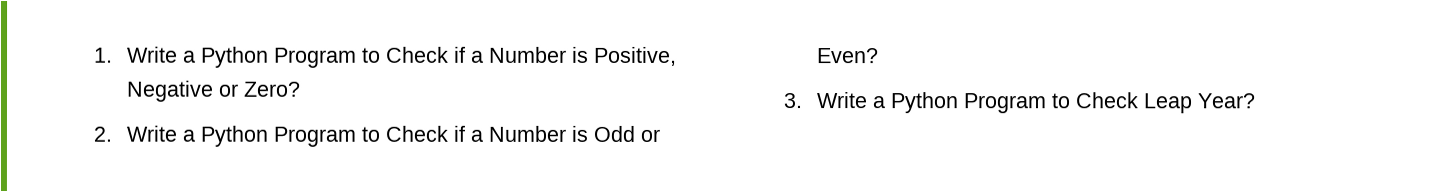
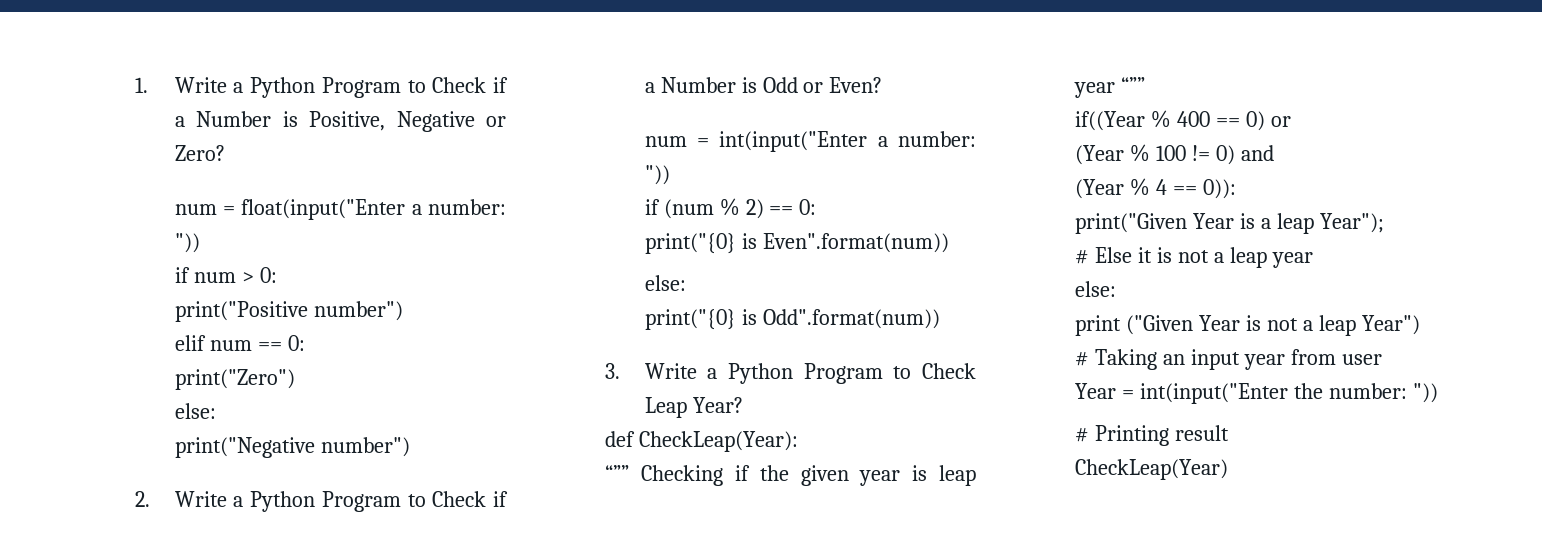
+ num = float(input("Enter a number: "))
+ if num > 0:
+ print("Positive number")
+ elif num == 0:
+ print("Zero")
+ else:
+ print("Negative number")
+ num = int(input("Enter a number: "))
+ if (num % 2) == 0:
+ print("{0} is Even".format(num))
+ else:
+ print("{0} is Odd".format(num))
+ def CheckLeap(Year):
+ “”” Checking if the given year is leap year “””
+ if((Year % 400 == 0) or
+ (Year % 100 != 0) and
+ (Year % 4 == 0)):
+ print("Given Year is a leap Year");
+ # Else it is not a leap year
+ else:
+ print ("Given Year is not a leap Year")
+ # Taking an input year from user
+ Year = int(input("Enter the number: "))
+ # Printing result
+ CheckLeap(Year)

